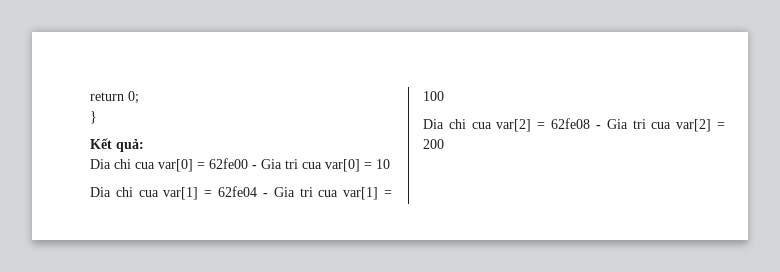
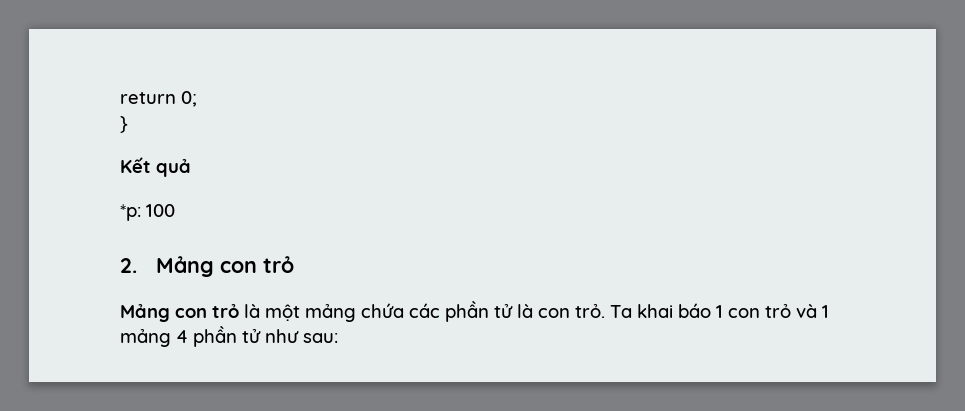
- Kết quả:
- Dia chi cua var[0] = 62fe00 - Gia tri cua var[0] = 10
- Dia chi cua var[1] = 62fe04 - Gia tri cua var[1] = 100
- Dia chi cua var[2] = 62fe08 - Gia tri cua var[2] = 200
+ Kết quả
+ *p: 100
+ 2. Mảng con trỏ
+ Mảng con trỏ là một mảng chứa các phần tử là con trỏ. Ta khai báo 1 con trỏ và 1 mảng 4 phần tử như sau:

